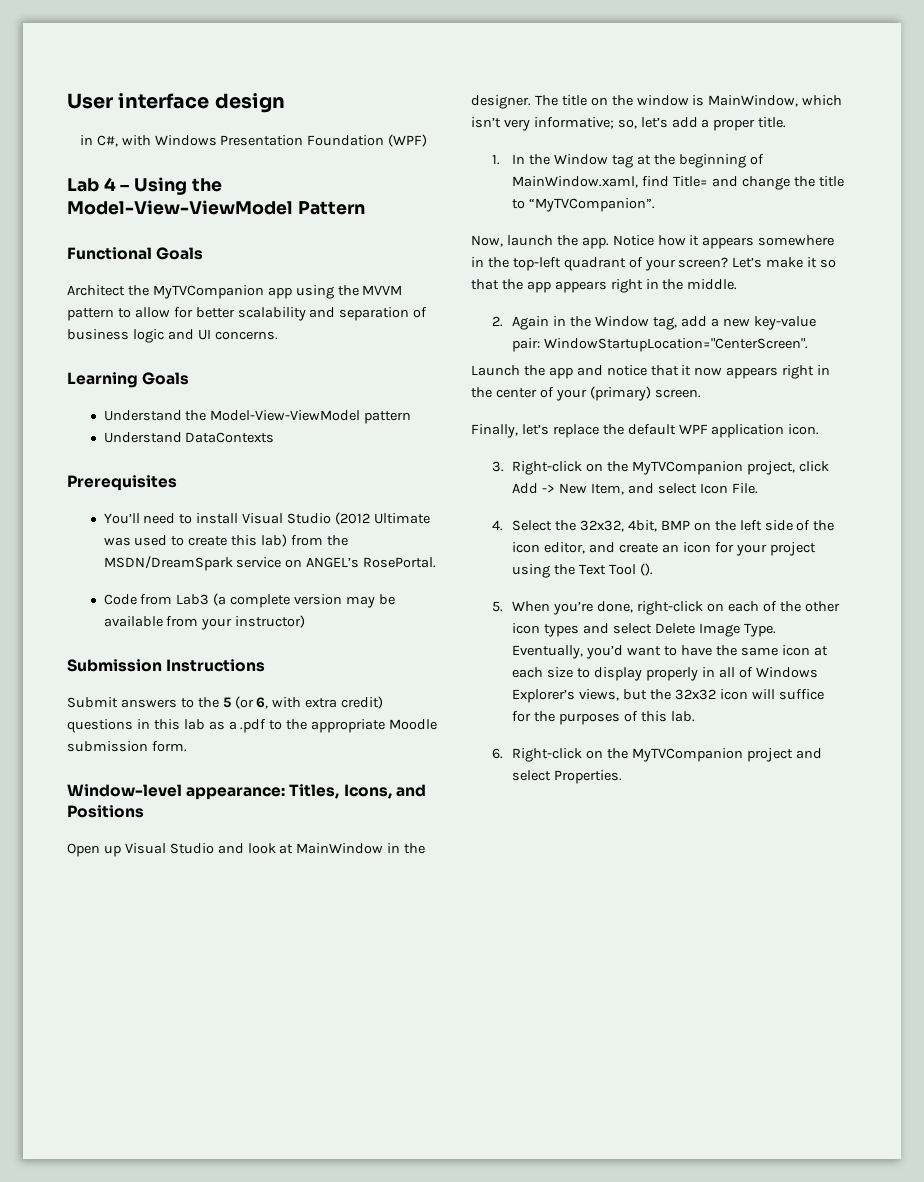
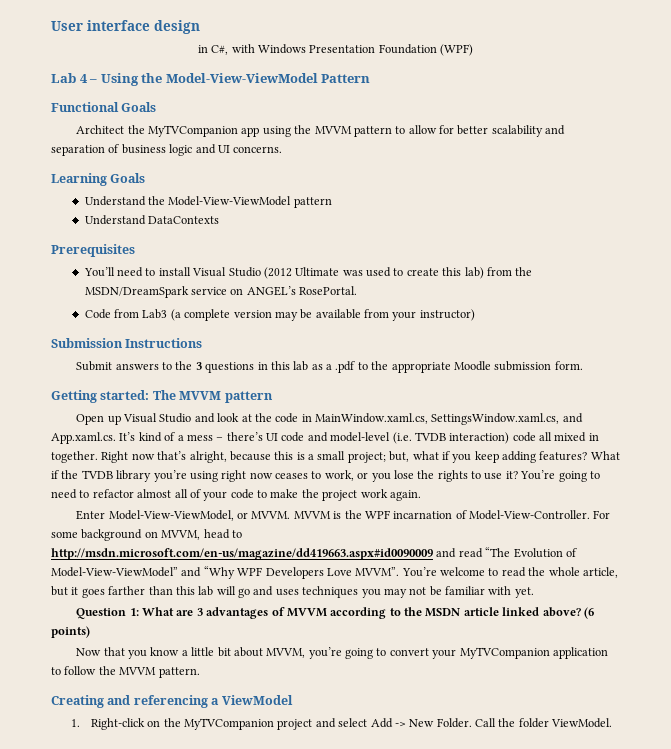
- Submit answers to the 5 (or 6, with extra credit) questions in this lab as a .pdf to the appropriate Moodle submission form.
+ Submit answers to the 3 questions in this lab as a .pdf to the appropriate Moodle submission form.
- Window-level appearance: Titles, Icons, and Positions
+ Getting started: The MVVM pattern
- Open up Visual Studio and look at MainWindow in the designer. The title on the window is MainWindow, which isn’t very informative; so, let’s add a proper title.
- 1. In the Window tag at the beginning of MainWindow.xaml, find Title= and change the title to “MyTVCompanion”.
- Now, launch the app. Notice how it appears somewhere in the top-left quadrant of your screen? Let’s make it so that the app appears right in the middle.
- 2. Again in the Window tag, add a new key-value pair: WindowStartupLocation="CenterScreen".
- Launch the app and notice that it now appears right in the center of your (primary) screen.
- Finally, let’s replace the default WPF application icon.
- 3. Right-click on the MyTVCompanion project, click Add -> New Item, and select Icon File.
- 4. Select the 32x32, 4bit, BMP on the left side of the icon editor, and create an icon for your project using the Text Tool ().
- 5. When you’re done, right-click on each of the other icon types and select Delete Image Type. Eventually, you’d want to have the same icon at each size to display properly in all of Windows Explorer’s views, but the 32x32 icon will suffice for the purposes of this lab.
- 6. Right-click on the MyTVCompanion project and select Properties.
+ Open up Visual Studio and look at the code in MainWindow.xaml.cs, SettingsWindow.xaml.cs, and App.xaml.cs. It’s kind of a mess – there’s UI code and model-level (i.e. TVDB interaction) code all mixed in together. Right now that’s alright, because this is a small project; but, what if you keep adding features? What if the TVDB library you’re using right now ceases to work, or you lose the rights to use it? You’re going to need to refactor almost all of your code to make the project work again.
+ Enter Model-View-ViewModel, or MVVM. MVVM is the WPF incarnation of Model-View-Controller. For some background on MVVM, head to http://msdn.microsoft.com/en-us/magazine/dd419663.aspx#id0090009 and read “The Evolution of Model-View-ViewModel” and “Why WPF Developers Love MVVM”. You’re welcome to read the whole article, but it goes farther than this lab will go and uses techniques you may not be familiar with yet.
+ Question 1: What are 3 advantages of MVVM according to the MSDN article linked above? (6 points)
+ Now that you know a little bit about MVVM, you’re going to convert your MyTVCompanion application to follow the MVVM pattern.
+ Creating and referencing a ViewModel
+ 1. Right-click on the MyTVCompanion project and select Add -> New Folder. Call the folder ViewModel.

